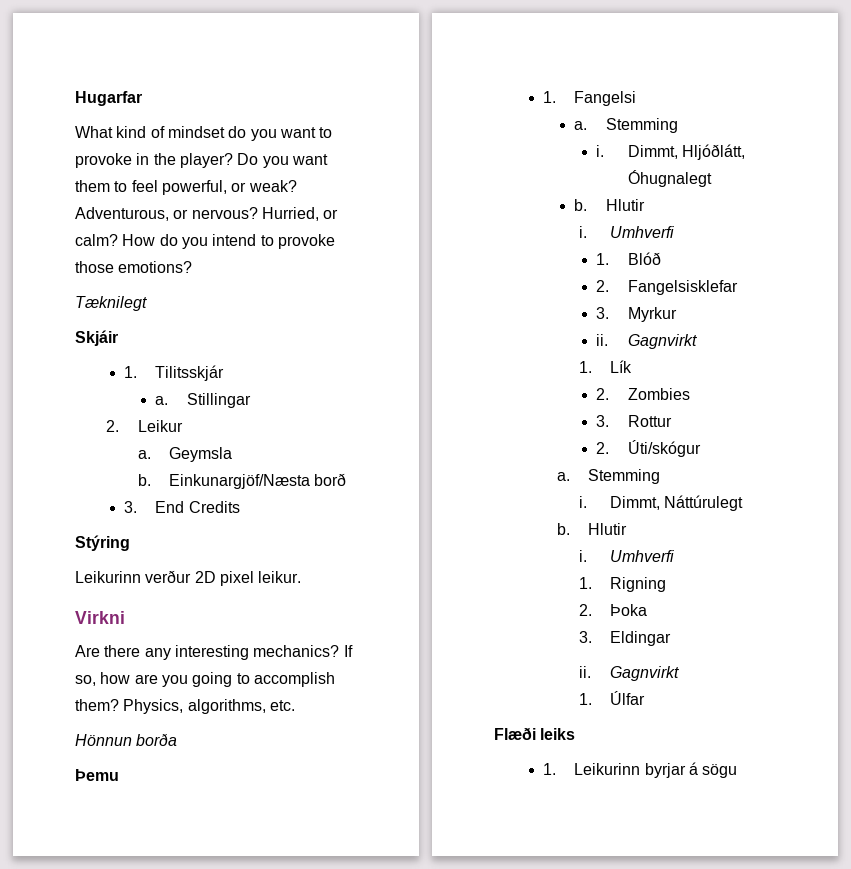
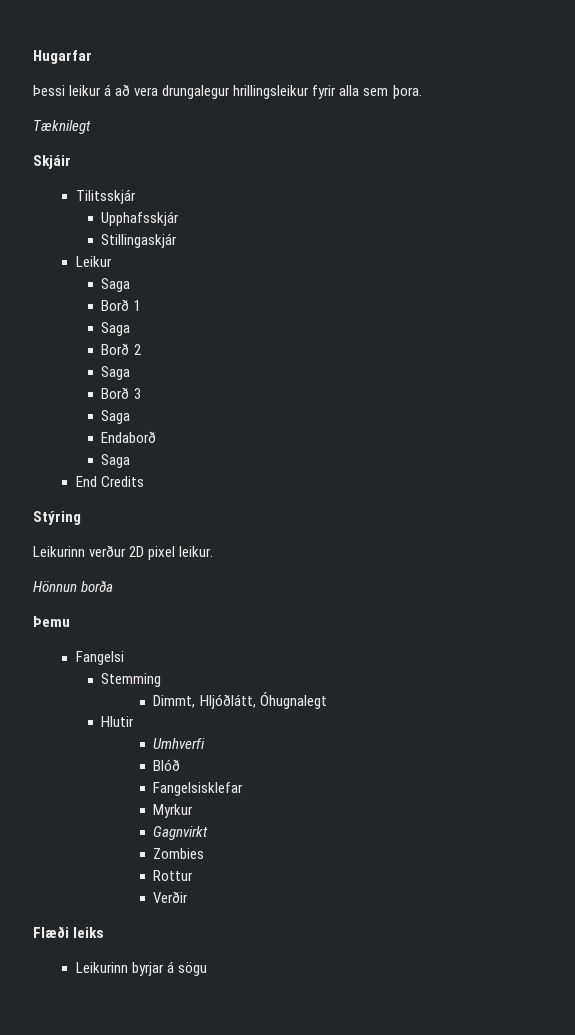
- What kind of mindset do you want to provoke in the player? Do you want them to feel powerful, or weak? Adventurous, or nervous? Hurried, or calm? How do you intend to provoke those emotions?
+ Þessi leikur á að vera drungalegur hrillingsleikur fyrir alla sem þora.
- 1. Tilitsskjár
+ Tilitsskjár
- a. Stillingar
- 2. Leikur
- a. Geymsla
- b. Einkunargjöf/Næsta borð
- 3. End Credits
+ Upphafsskjár
+ Stillingaskjár
+ Leikur
+ Saga
+ Borð 1
+ Saga
+ Borð 2
+ Saga
+ Borð 3
+ Saga
+ Endaborð
+ Saga
+ End Credits
- Virkni
- Are there any interesting mechanics? If so, how are you going to accomplish them? Physics, algorithms, etc.
- 1. Fangelsi
- a. Stemming
- i. Dimmt, Hljóðlátt, Óhugnalegt
- b. Hlutir
- i. Umhverfi
- 1. Blóð
+ Fangelsi
+ Stemming
+ Dimmt, Hljóðlátt, Óhugnalegt
+ Hlutir
+ Umhverfi
+ Blóð
- 2. Fangelsisklefar
+ Fangelsisklefar
- 3. Myrkur
- ii. Gagnvirkt
- 1. Lík
- 2. Zombies
+ Myrkur
+ Gagnvirkt
+ Zombies
- 3. Rottur
+ Rottur
- 2. Úti/skógur
- a. Stemming
- i. Dimmt, Náttúrulegt
- b. Hlutir
- i. Umhverfi
- 1. Rigning
- 2. Þoka
- 3. Eldingar
- ii. Gagnvirkt
- 1. Úlfar
+ Verðir
- 1. Leikurinn byrjar á sögu
+ Leikurinn byrjar á sögu

